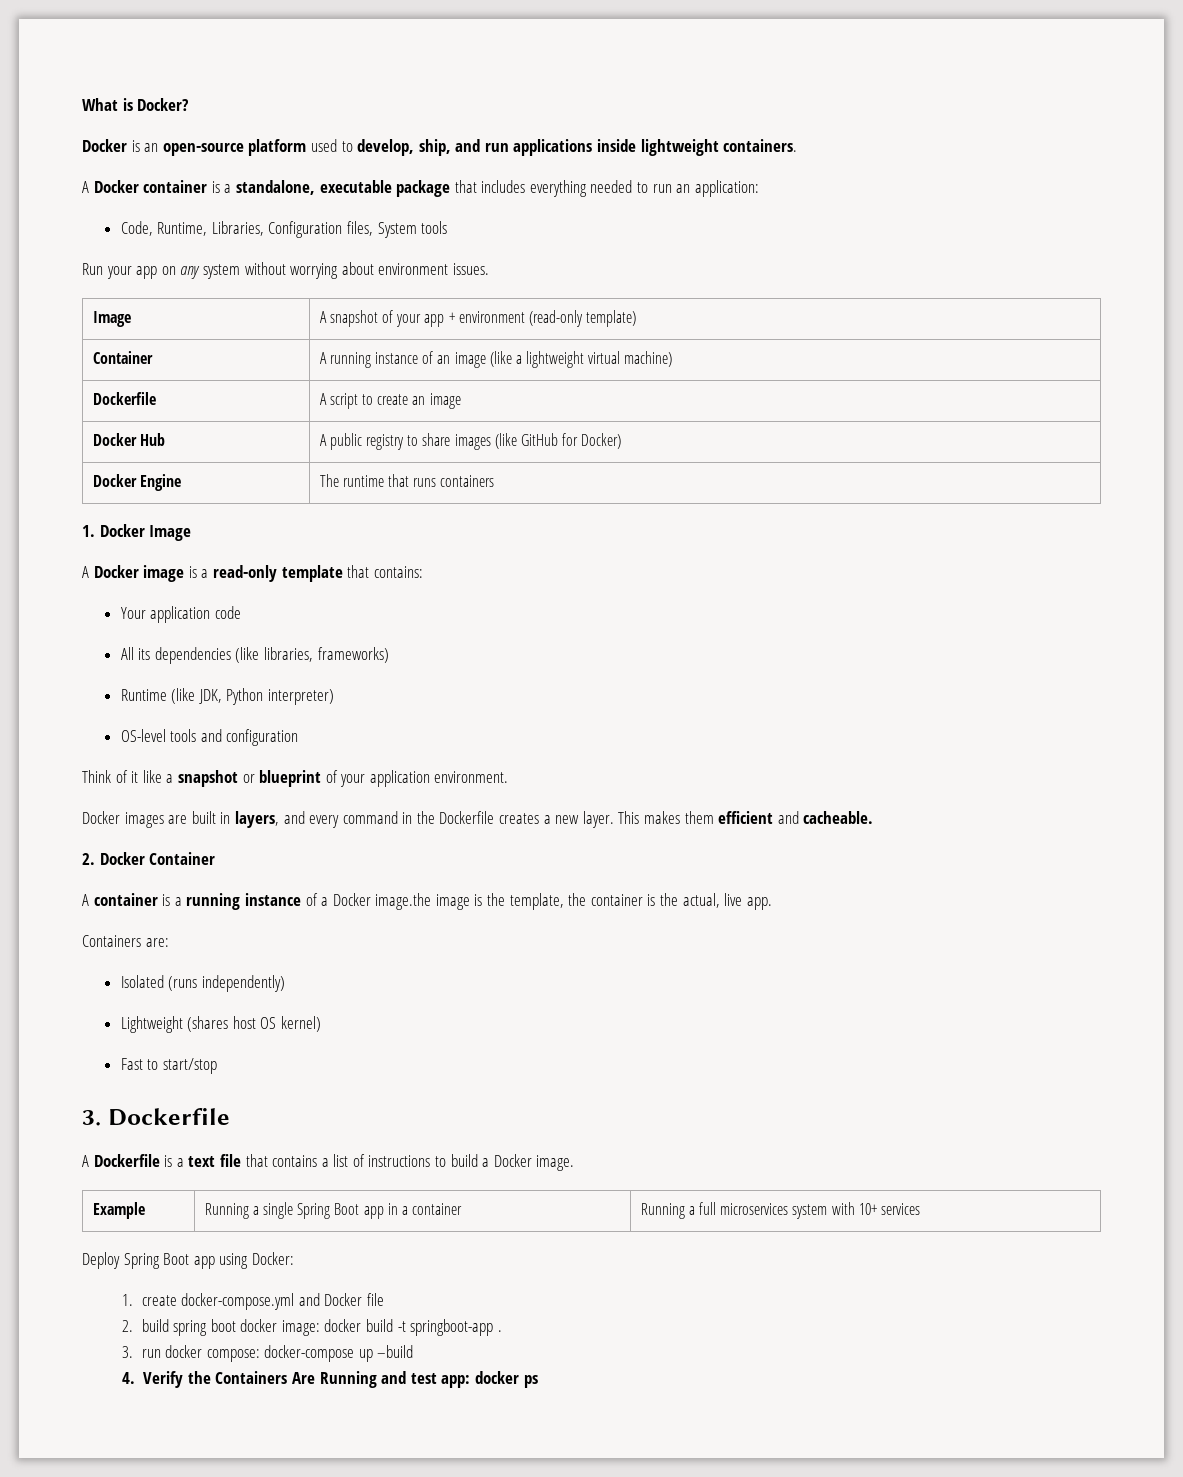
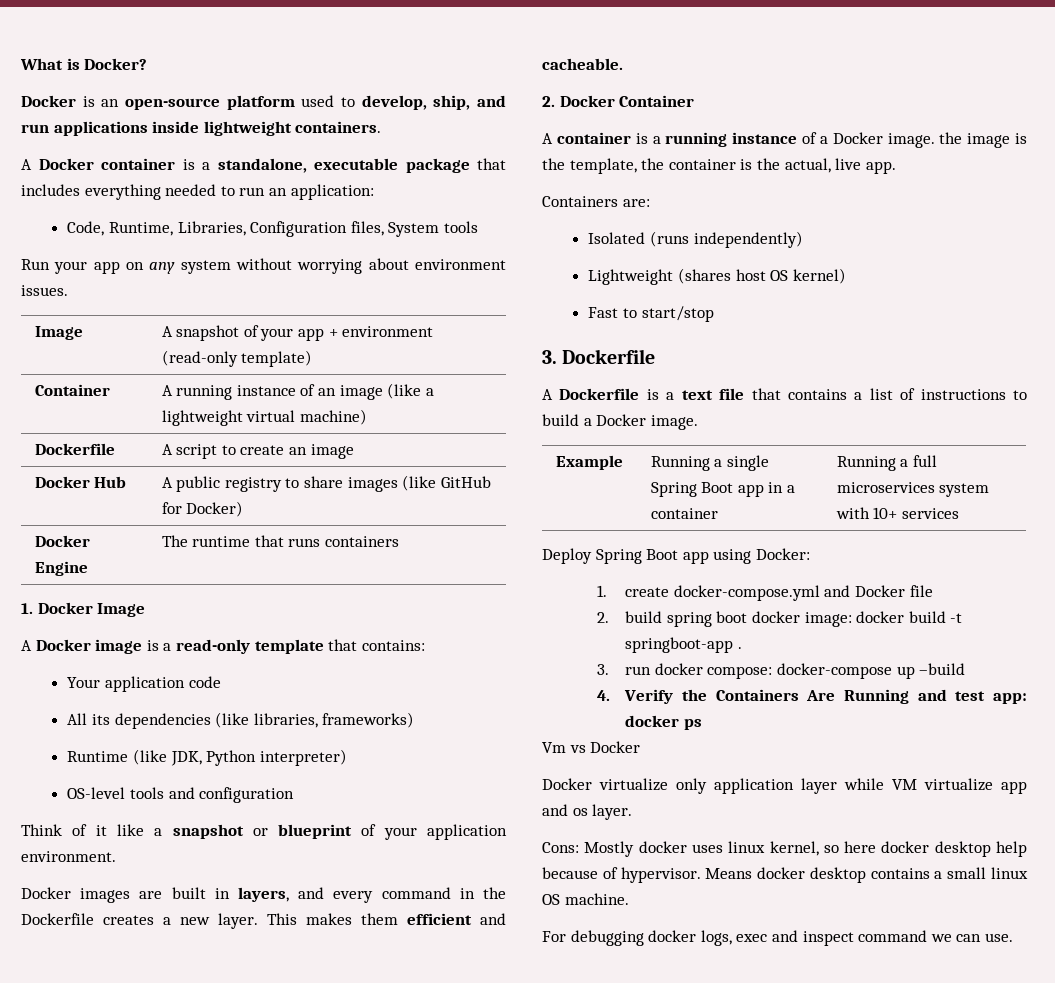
- A container is a running instance of a Docker image.the image is the template, the container is the actual, live app.
+ A container is a running instance of a Docker image. the image is the template, the container is the actual, live app.
+ Vm vs Docker
+ Docker virtualize only application layer while VM virtualize app and os layer.
+ Cons: Mostly docker uses linux kernel, so here docker desktop help because of hypervisor. Means docker desktop contains a small linux OS machine.
+ For debugging docker logs, exec and inspect command we can use.

